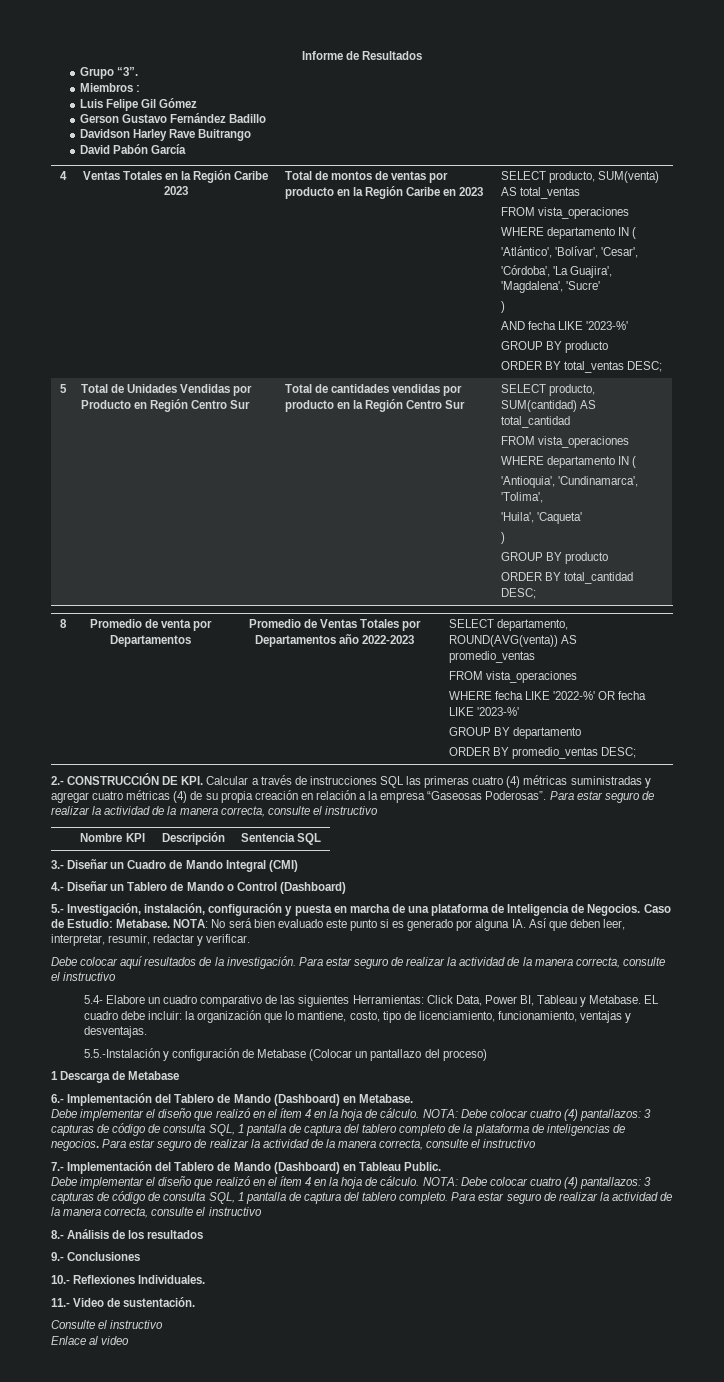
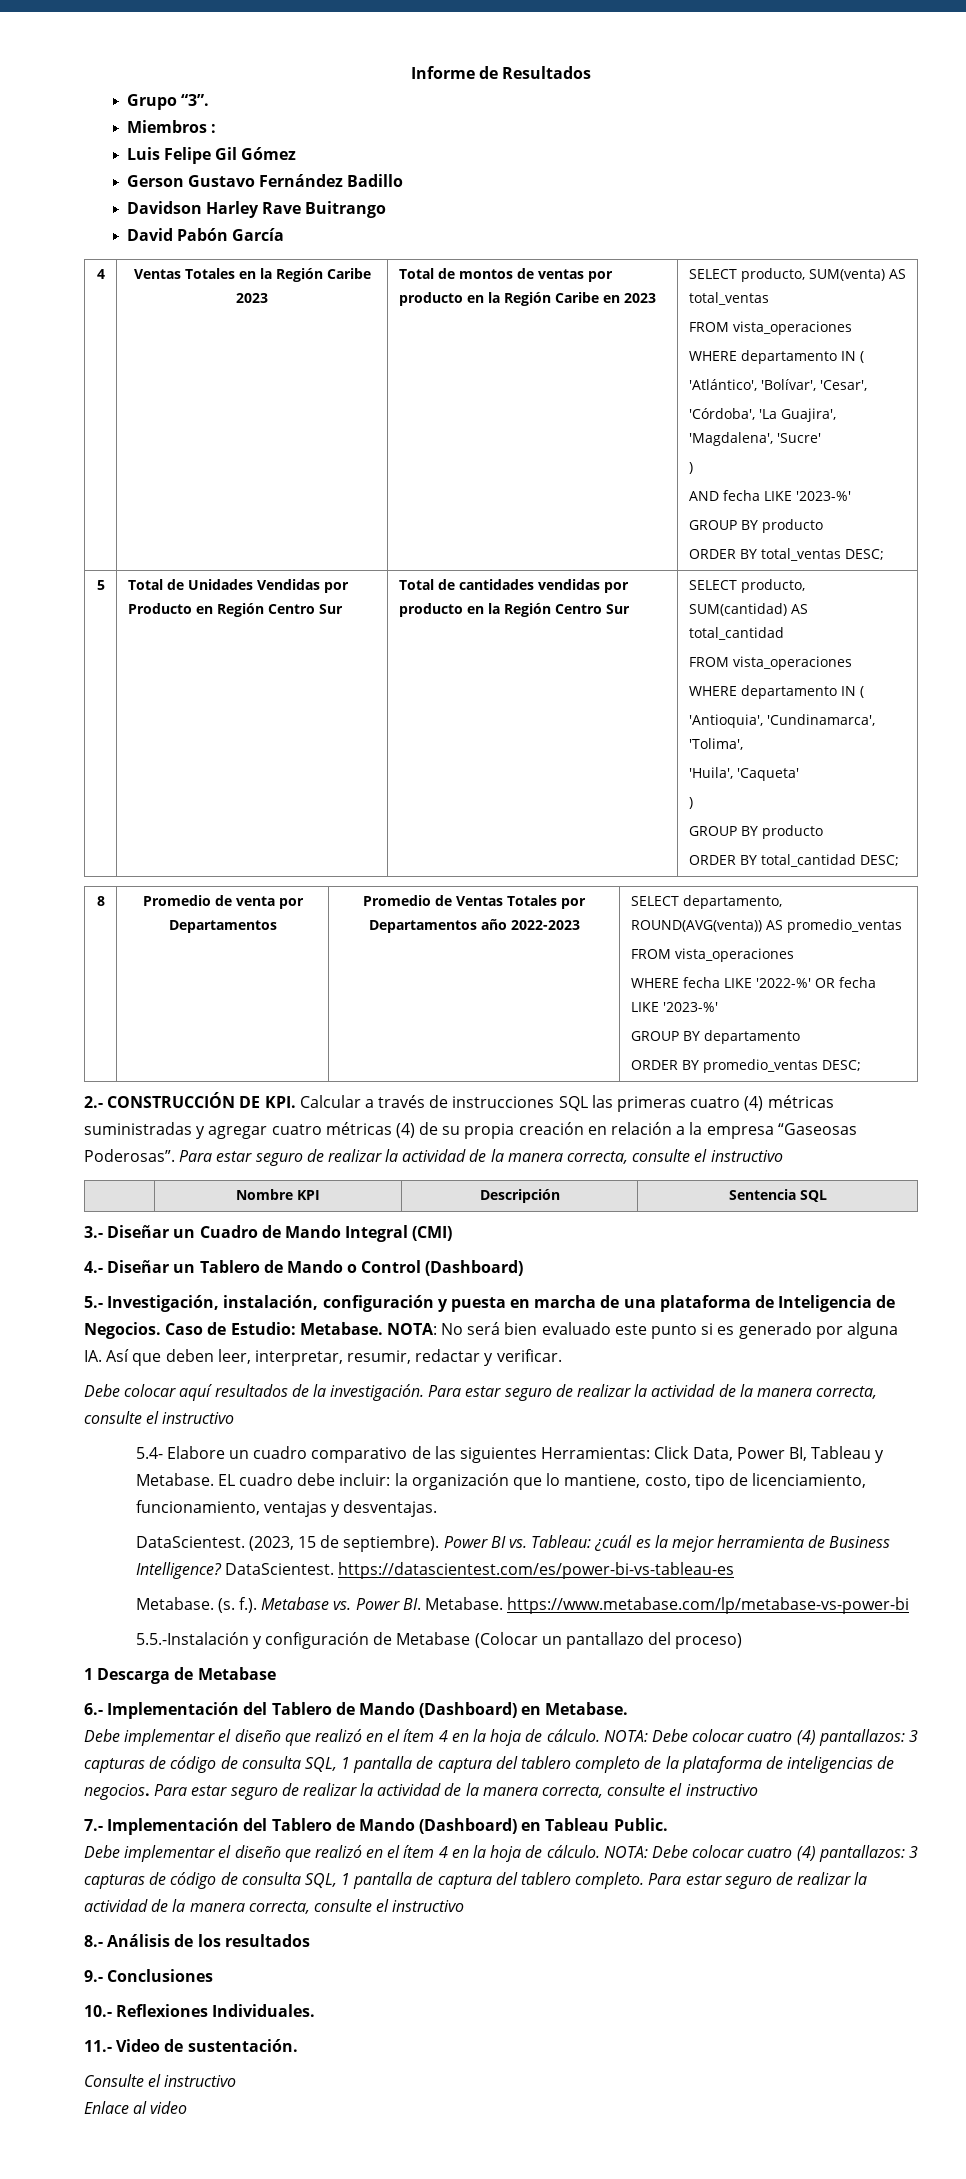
+ DataScientest. (2023, 15 de septiembre). Power BI vs. Tableau: ¿cuál es la mejor herramienta de Business Intelligence? DataScientest. https://datascientest.com/es/power-bi-vs-tableau-es
+ Metabase. (s. f.). Metabase vs. Power BI. Metabase. https://www.metabase.com/lp/metabase-vs-power-bi

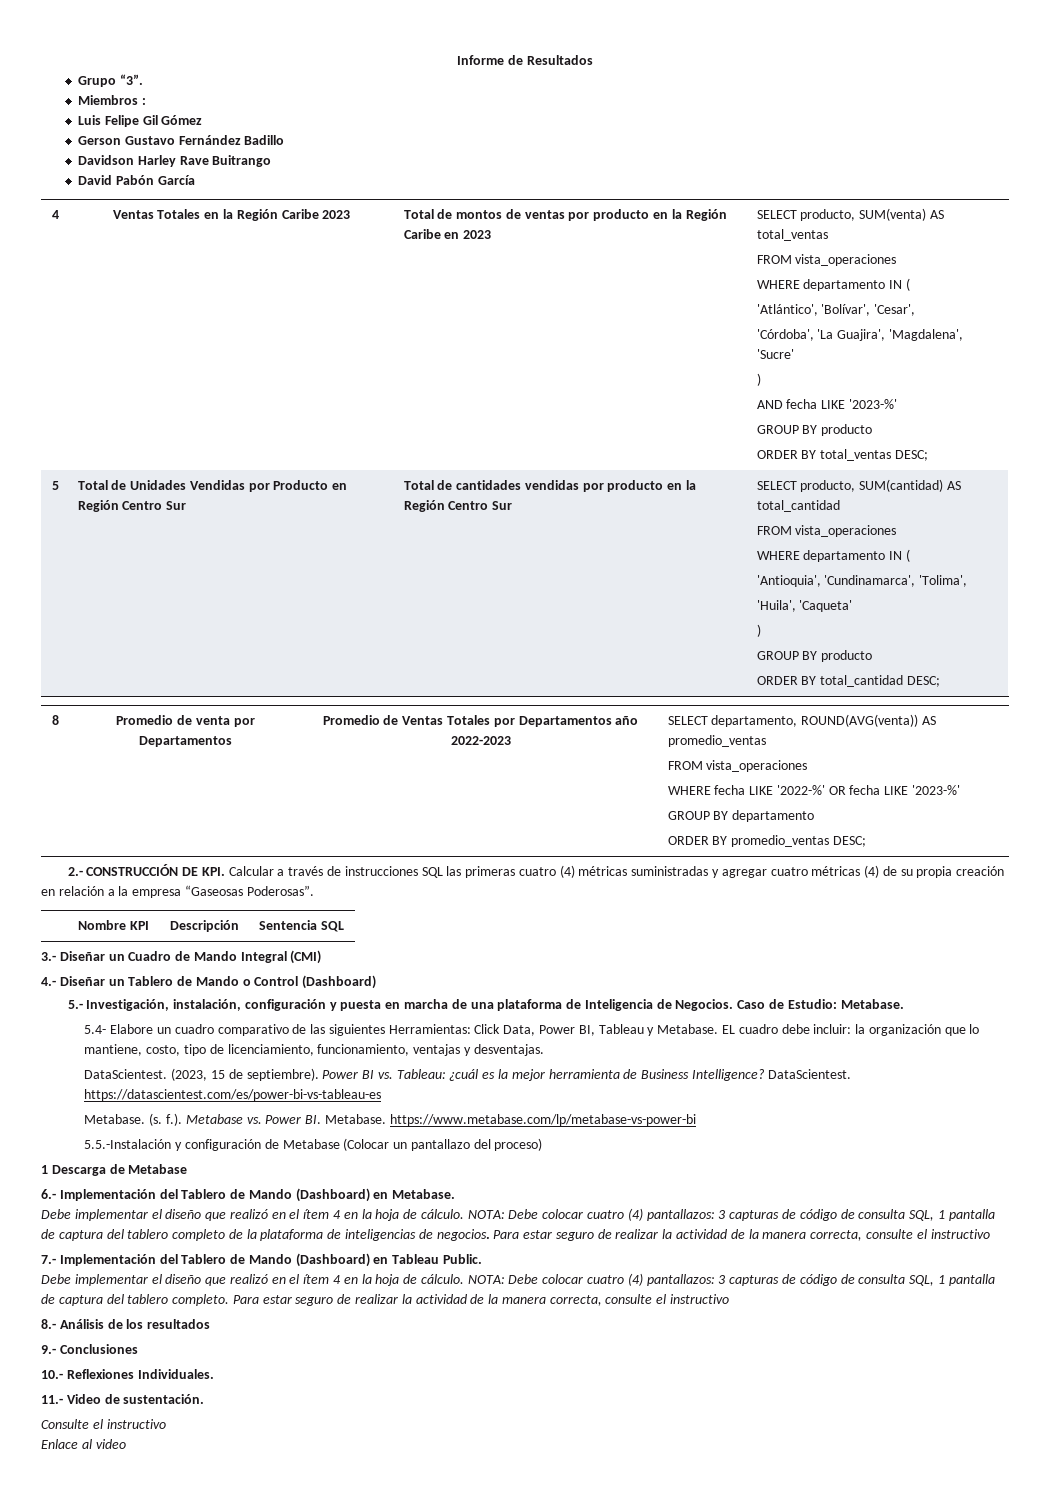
- 2.- CONSTRUCCIÓN DE KPI. Calcular a través de instrucciones SQL las primeras cuatro (4) métricas suministradas y agregar cuatro métricas (4) de su propia creación en relación a la empresa “Gaseosas Poderosas”. Para estar seguro de realizar la actividad de la manera correcta, consulte el instructivo
+ 2.- CONSTRUCCIÓN DE KPI. Calcular a través de instrucciones SQL las primeras cuatro (4) métricas suministradas y agregar cuatro métricas (4) de su propia creación en relación a la empresa “Gaseosas Poderosas”.
- NOTA: No será bien evaluado este punto si es generado por alguna IA. Así que deben leer, interpretar, resumir, redactar y verificar.
- Debe colocar aquí resultados de la investigación. Para estar seguro de realizar la actividad de la manera correcta, consulte el instructivo

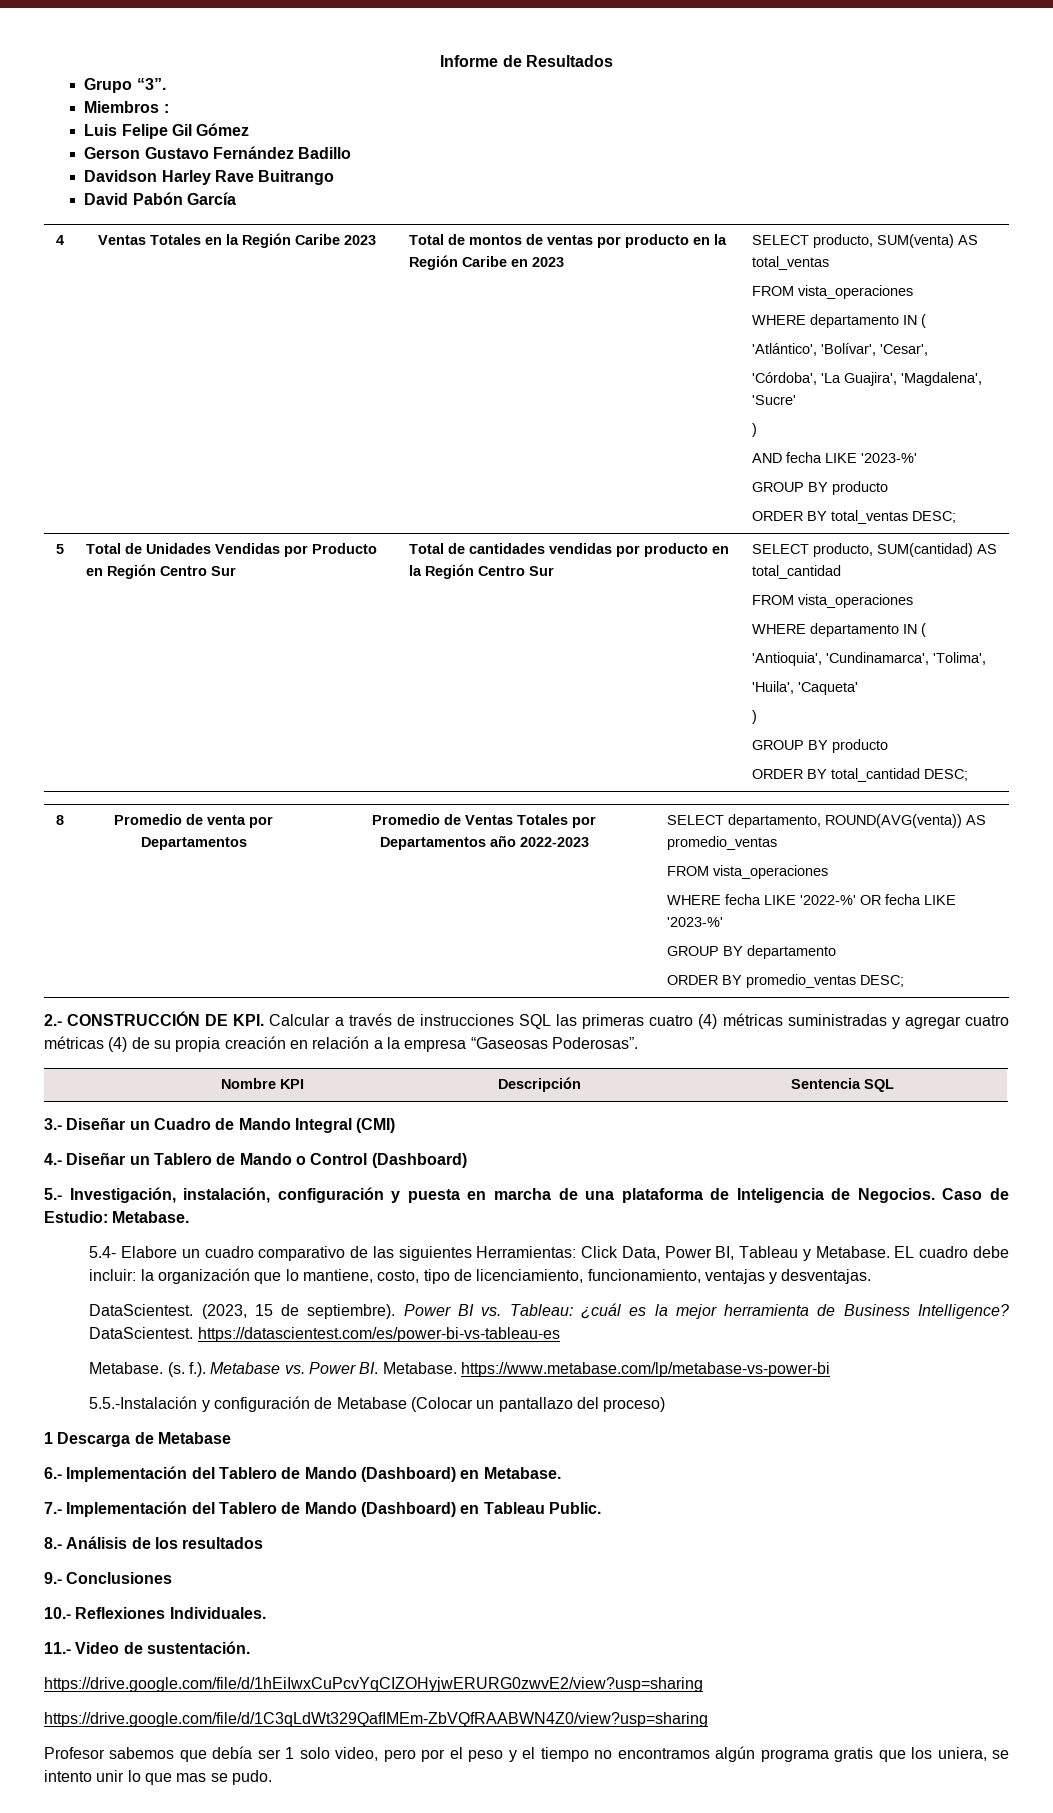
- Debe implementar el diseño que realizó en el ítem 4 en la hoja de cálculo. NOTA: Debe colocar cuatro (4) pantallazos: 3 capturas de código de consulta SQL, 1 pantalla de captura del tablero completo de la plataforma de inteligencias de negocios. Para estar seguro de realizar la actividad de la manera correcta, consulte el instructivo
- Debe implementar el diseño que realizó en el ítem 4 en la hoja de cálculo. NOTA: Debe colocar cuatro (4) pantallazos: 3 capturas de código de consulta SQL, 1 pantalla de captura del tablero completo. Para estar seguro de realizar la actividad de la manera correcta, consulte el instructivo
- Consulte el instructivo
- Enlace al video
+ https://drive.google.com/file/d/1hEiIwxCuPcvYqCIZOHyjwERURG0zwvE2/view?usp=sharing
+ https://drive.google.com/file/d/1C3qLdWt329QafIMEm-ZbVQfRAABWN4Z0/view?usp=sharing
+ Profesor sabemos que debía ser 1 solo video, pero por el peso y el tiempo no encontramos algún programa gratis que los uniera, se intento unir lo que mas se pudo.

